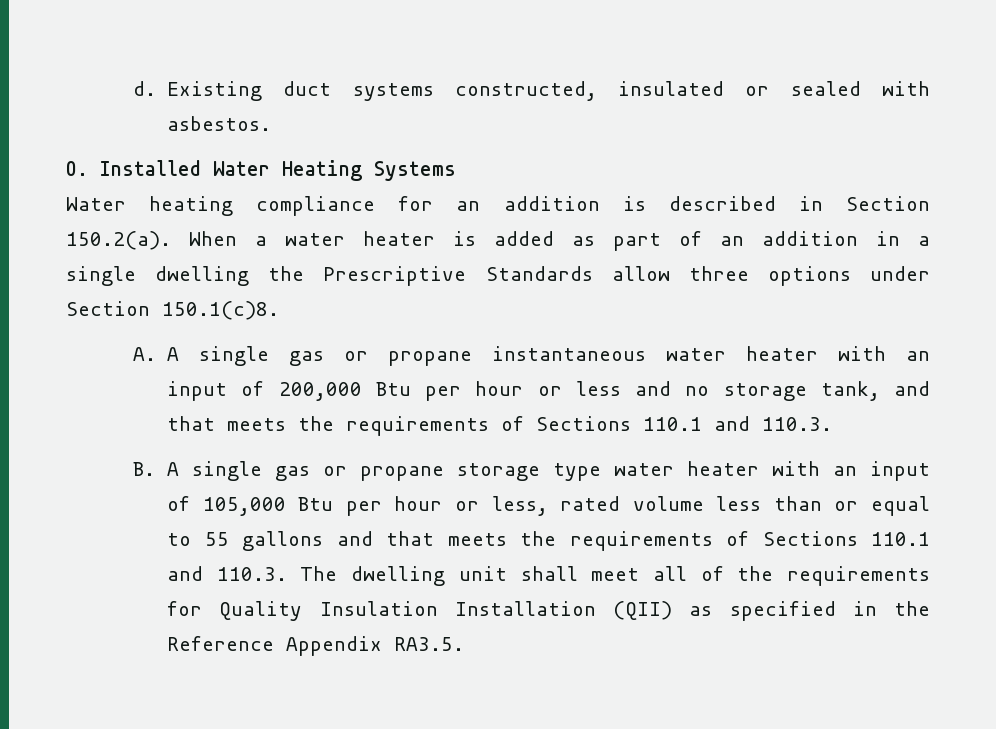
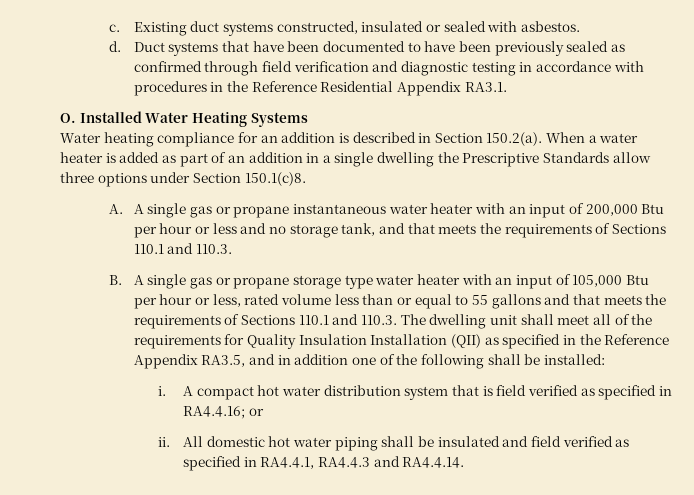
- d.
+ c.
+ d. Duct systems that have been documented to have been previously sealed as confirmed through field verification and diagnostic testing in accordance with procedures in the Reference Residential Appendix RA3.1.
- B. A single gas or propane storage type water heater with an input of 105,000 Btu per hour or less, rated volume less than or equal to 55 gallons and that meets the requirements of Sections 110.1 and 110.3. The dwelling unit shall meet all of the requirements for Quality Insulation Installation (QII) as specified in the Reference Appendix RA3.5.
+ B. A single gas or propane storage type water heater with an input of 105,000 Btu per hour or less, rated volume less than or equal to 55 gallons and that meets the requirements of Sections 110.1 and 110.3. The dwelling unit shall meet all of the requirements for Quality Insulation Installation (QII) as specified in the Reference Appendix RA3.5, and in addition one of the following shall be installed:
+ i. A compact hot water distribution system that is field verified as specified in RA4.4.16; or
+ ii. All domestic hot water piping shall be insulated and field verified as specified in RA4.4.1, RA4.4.3 and RA4.4.14.

